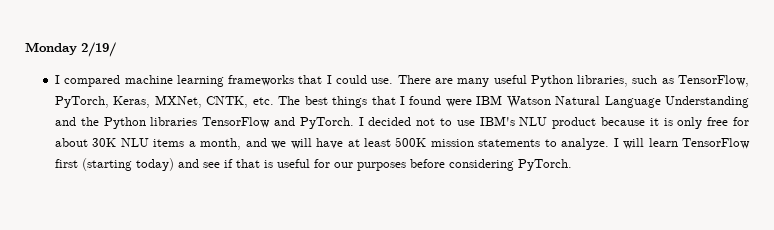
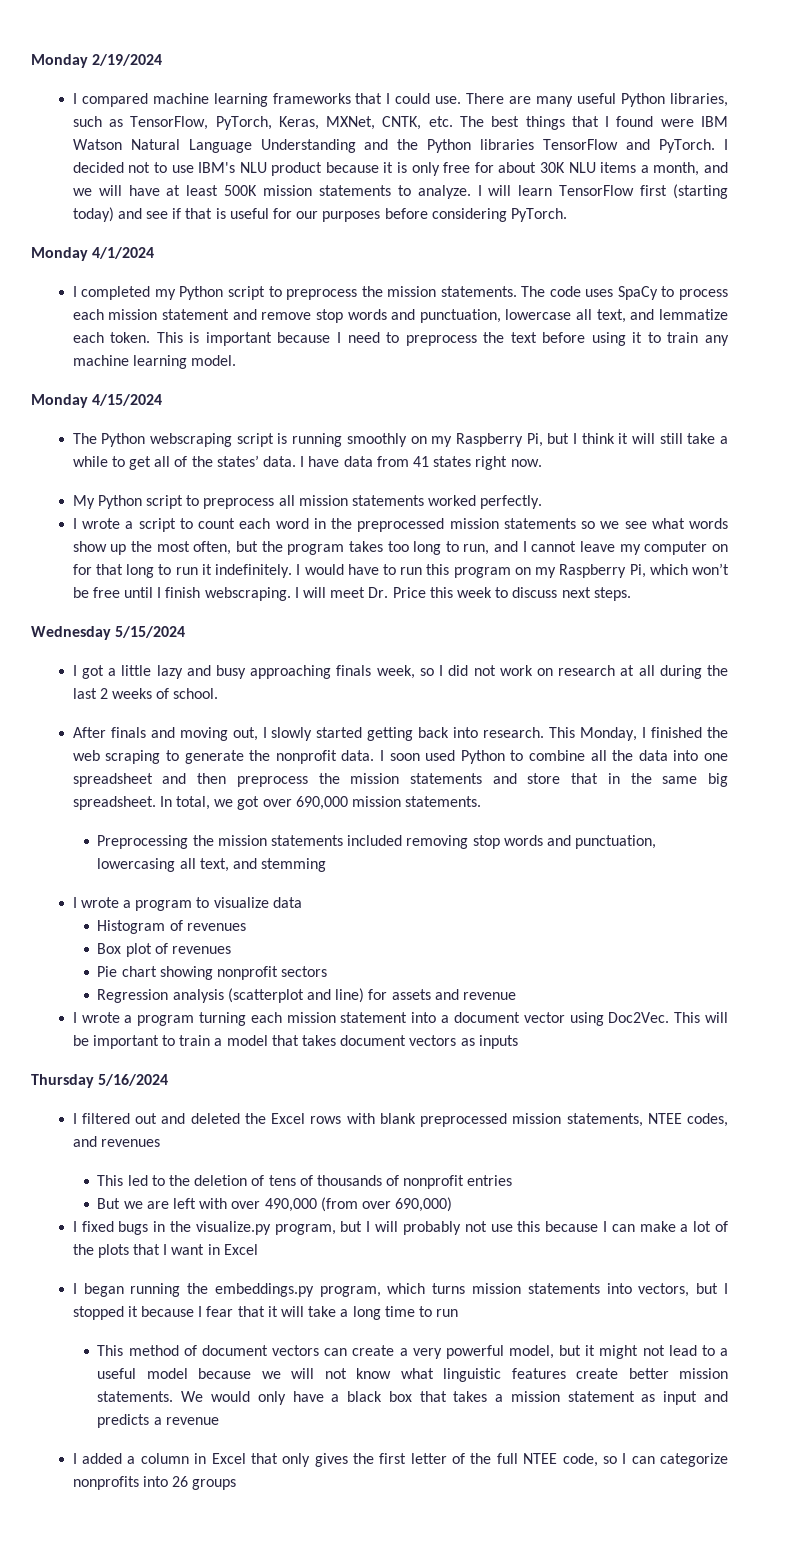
- Monday 2/19/
+ Monday 2/19/2024
+ Monday 4/1/2024
+ I completed my Python script to preprocess the mission statements. The code uses SpaCy to process each mission statement and remove stop words and punctuation, lowercase all text, and lemmatize each token. This is important because I need to preprocess the text before using it to train any machine learning model.
+ Monday 4/15/2024
+ The Python webscraping script is running smoothly on my Raspberry Pi, but I think it will still take a while to get all of the states’ data. I have data from 41 states right now.
+ My Python script to preprocess all mission statements worked perfectly.
+ I wrote a script to count each word in the preprocessed mission statements so we see what words show up the most often, but the program takes too long to run, and I cannot leave my computer on for that long to run it indefinitely. I would have to run this program on my Raspberry Pi, which won’t be free until I finish webscraping. I will meet Dr. Price this week to discuss next steps.
+ Wednesday 5/15/2024
+ I got a little lazy and busy approaching finals week, so I did not work on research at all during the last 2 weeks of school.
+ After finals and moving out, I slowly started getting back into research. This Monday, I finished the web scraping to generate the nonprofit data. I soon used Python to combine all the data into one spreadsheet and then preprocess the mission statements and store that in the same big spreadsheet. In total, we got over 690,000 mission statements.
+ Preprocessing the mission statements included removing stop words and punctuation, lowercasing all text, and stemming
+ I wrote a program to visualize data
+ Histogram of revenues
+ Box plot of revenues
+ Pie chart showing nonprofit sectors
+ Regression analysis (scatterplot and line) for assets and revenue
+ I wrote a program turning each mission statement into a document vector using Doc2Vec. This will be important to train a model that takes document vectors as inputs
+ Thursday 5/16/2024
+ I filtered out and deleted the Excel rows with blank preprocessed mission statements, NTEE codes, and revenues
+ This led to the deletion of tens of thousands of nonprofit entries
+ But we are left with over 490,000 (from over 690,000)
+ I fixed bugs in the visualize.py program, but I will probably not use this because I can make a lot of the plots that I want in Excel
+ I began running the embeddings.py program, which turns mission statements into vectors, but I stopped it because I fear that it will take a long time to run
+ This method of document vectors can create a very powerful model, but it might not lead to a useful model because we will not know what linguistic features create better mission statements. We would only have a black box that takes a mission statement as input and predicts a revenue
+ I added a column in Excel that only gives the first letter of the full NTEE code, so I can categorize nonprofits into 26 groups

